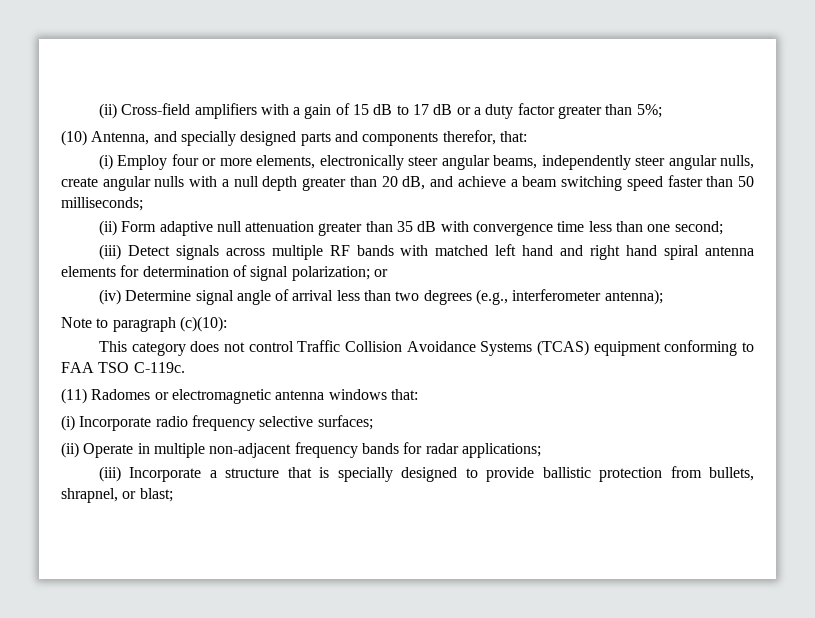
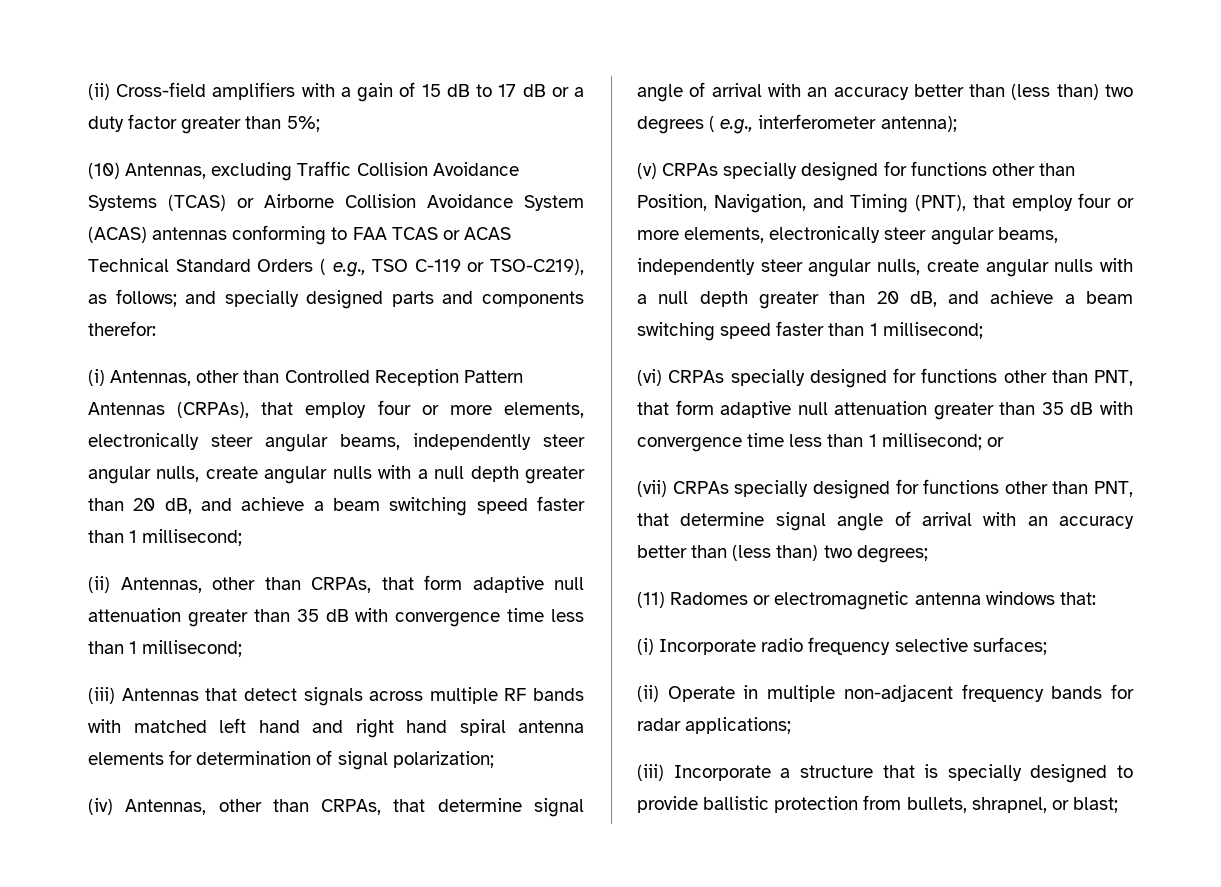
- (10) Antenna, and specially designed parts and components therefor, that:
- (i) Employ four or more elements, electronically steer angular beams, independently steer angular nulls, create angular nulls with a null depth greater than 20 dB, and achieve a beam switching speed faster than 50 milliseconds;
- (ii) Form adaptive null attenuation greater than 35 dB with convergence time less than one second;
- (iii) Detect signals across multiple RF bands with matched left hand and right hand spiral antenna elements for determination of signal polarization; or
+ (10) Antennas, excluding Traffic Collision Avoidance Systems (TCAS) or Airborne Collision Avoidance System (ACAS) antennas conforming to FAA TCAS or ACAS Technical Standard Orders ( e.g., TSO C-119 or TSO-C219), as follows; and specially designed parts and components therefor:
+ (i) Antennas, other than Controlled Reception Pattern Antennas (CRPAs), that employ four or more elements, electronically steer angular beams, independently steer angular nulls, create angular nulls with a null depth greater than 20 dB, and achieve a beam switching speed faster than 1 millisecond;
+ (ii) Antennas, other than CRPAs, that form adaptive null attenuation greater than 35 dB with convergence time less than 1 millisecond;
+ (iii) Antennas that detect signals across multiple RF bands with matched left hand and right hand spiral antenna elements for determination of signal polarization;
- (iv) Determine signal angle of arrival less than two degrees (e.g., interferometer antenna);
- Note to paragraph (c)(10):
- This category does not control Traffic Collision Avoidance Systems (TCAS) equipment conforming to FAA TSO C-119c.
+ (iv) Antennas, other than CRPAs, that determine signal angle of arrival with an accuracy better than (less than) two degrees ( e.g., interferometer antenna);
+ (v) CRPAs specially designed for functions other than Position, Navigation, and Timing (PNT), that employ four or more elements, electronically steer angular beams, independently steer angular nulls, create angular nulls with a null depth greater than 20 dB, and achieve a beam switching speed faster than 1 millisecond;
+ (vi) CRPAs specially designed for functions other than PNT, that form adaptive null attenuation greater than 35 dB with convergence time less than 1 millisecond; or
+ (vii) CRPAs specially designed for functions other than PNT, that determine signal angle of arrival with an accuracy better than (less than) two degrees;

